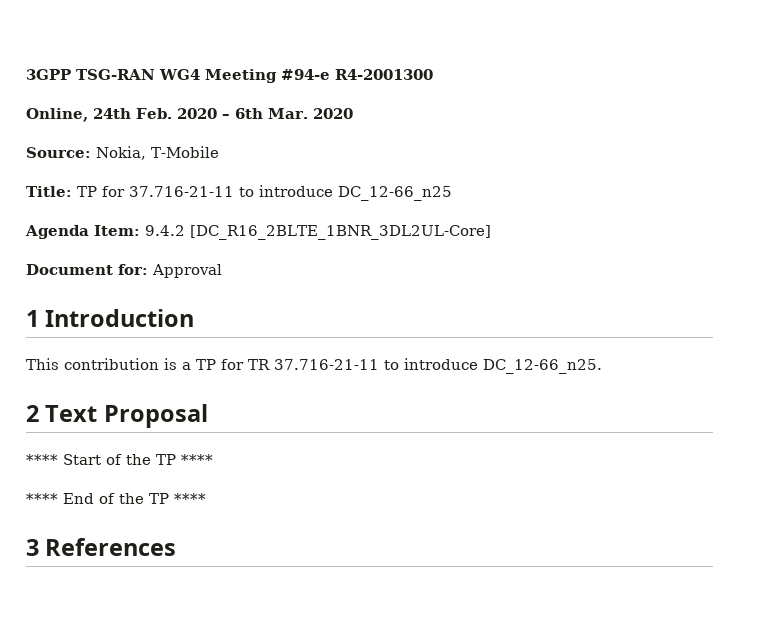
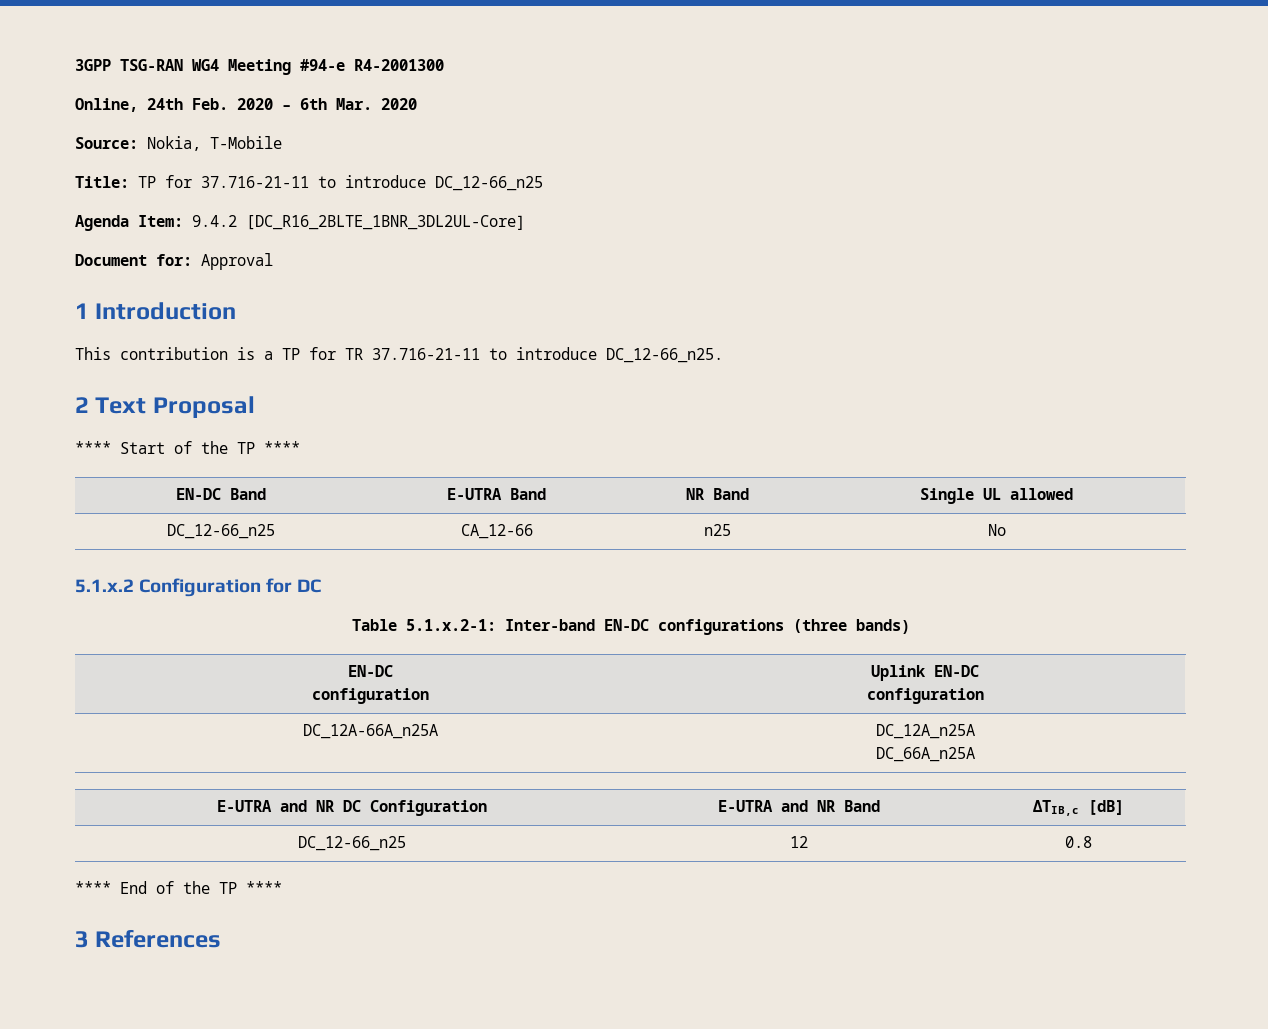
+ EN-DC Band | E-UTRA Band | NR Band | Single UL allowed
+ DC_12-66_n25 | CA_12-66 | n25 | No
+ 5.1.x.2 Configuration for DC
+ Table 5.1.x.2-1: Inter-band EN-DC configurations (three bands)
+ EN-DC
+ configuration | Uplink EN-DC
+ configuration
+ DC_12A-66A_n25A | DC_12A_n25A
+ DC_66A_n25A
+ E-UTRA and NR DC Configuration | E-UTRA and NR Band | ΔTIB,c [dB]
+ DC_12-66_n25 | 12 | 0.8

